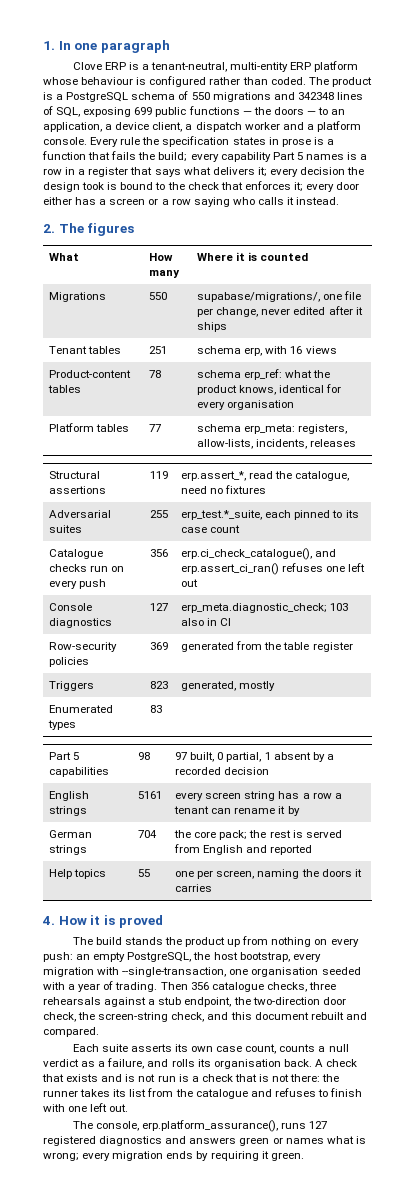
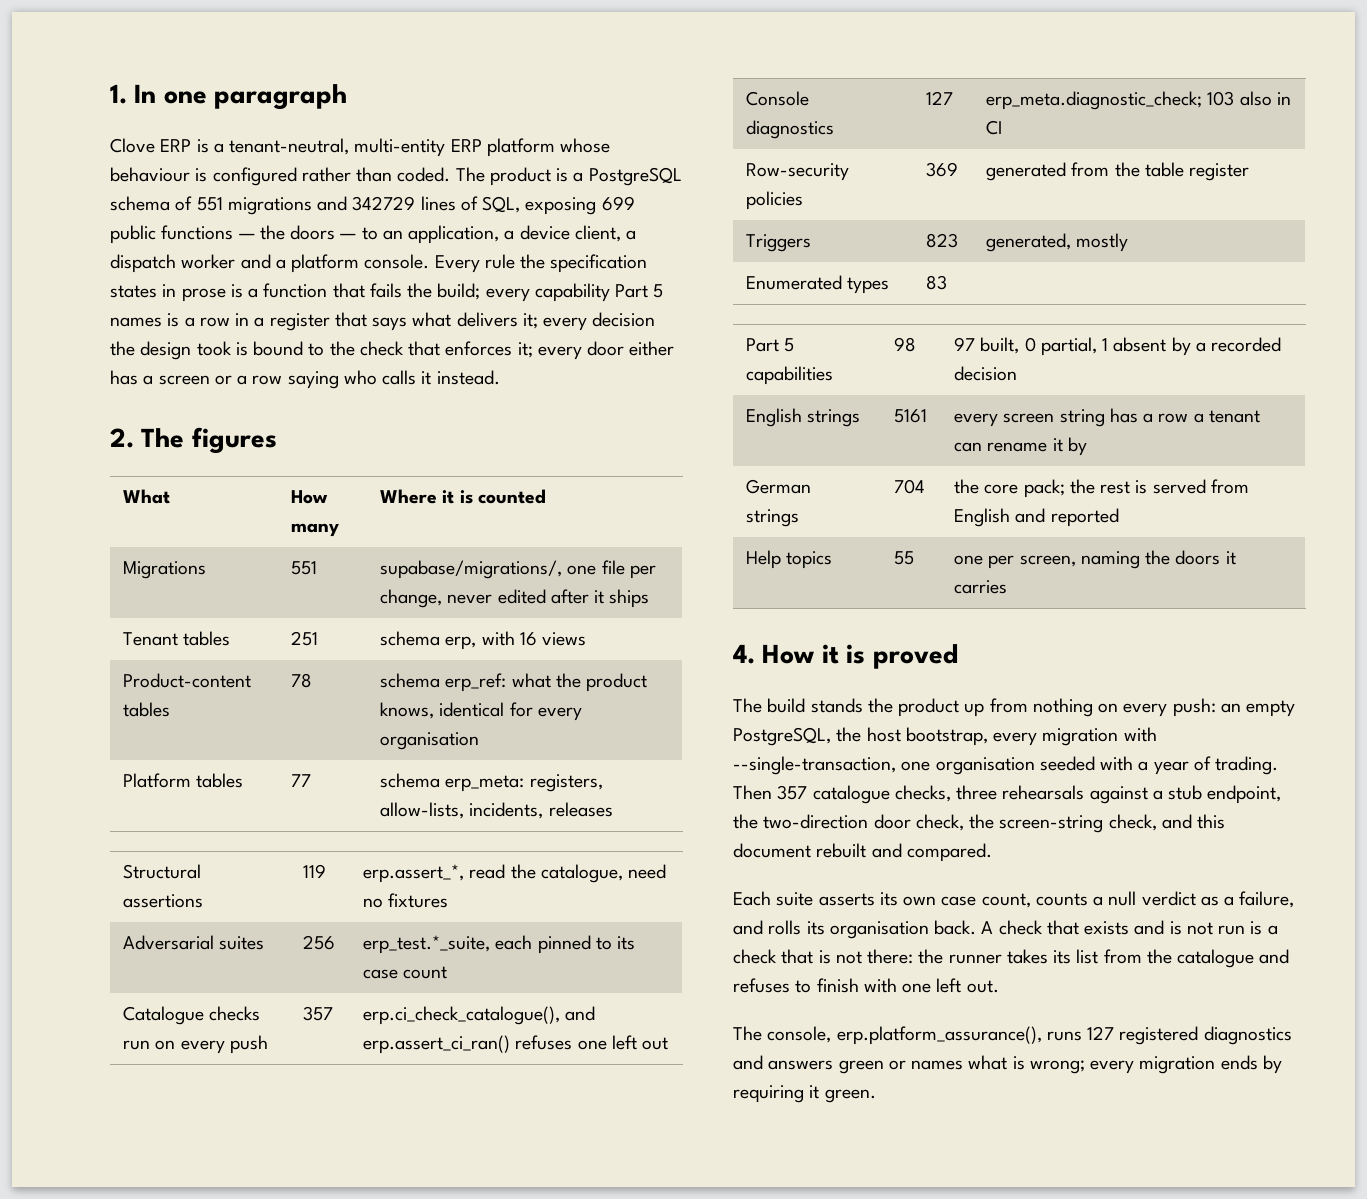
- The product is a PostgreSQL schema of 550 migrations and 342348 lines of SQL, exposing 699 public functions — the doors — to an application, a device client, a dispatch worker and a platform console.
+ The product is a PostgreSQL schema of 551 migrations and 342729 lines of SQL, exposing 699 public functions — the doors — to an application, a device client, a dispatch worker and a platform console.
- Migrations | 550 | supabase/migrations/, one file per change, never edited after it ships
+ Migrations | 551 | supabase/migrations/, one file per change, never edited after it ships
- Adversarial suites | 255 | erp_test.*_suite, each pinned to its case count
+ Adversarial suites | 256 | erp_test.*_suite, each pinned to its case count
- Catalogue checks run on every push | 356 | erp.ci_check_catalogue(), and erp.assert_ci_ran() refuses one left out
+ Catalogue checks run on every push | 357 | erp.ci_check_catalogue(), and erp.assert_ci_ran() refuses one left out
- Then 356 catalogue checks, three rehearsals against a stub endpoint, the two-direction door check, the screen-string check, and this document rebuilt and compared.
+ Then 357 catalogue checks, three rehearsals against a stub endpoint, the two-direction door check, the screen-string check, and this document rebuilt and compared.

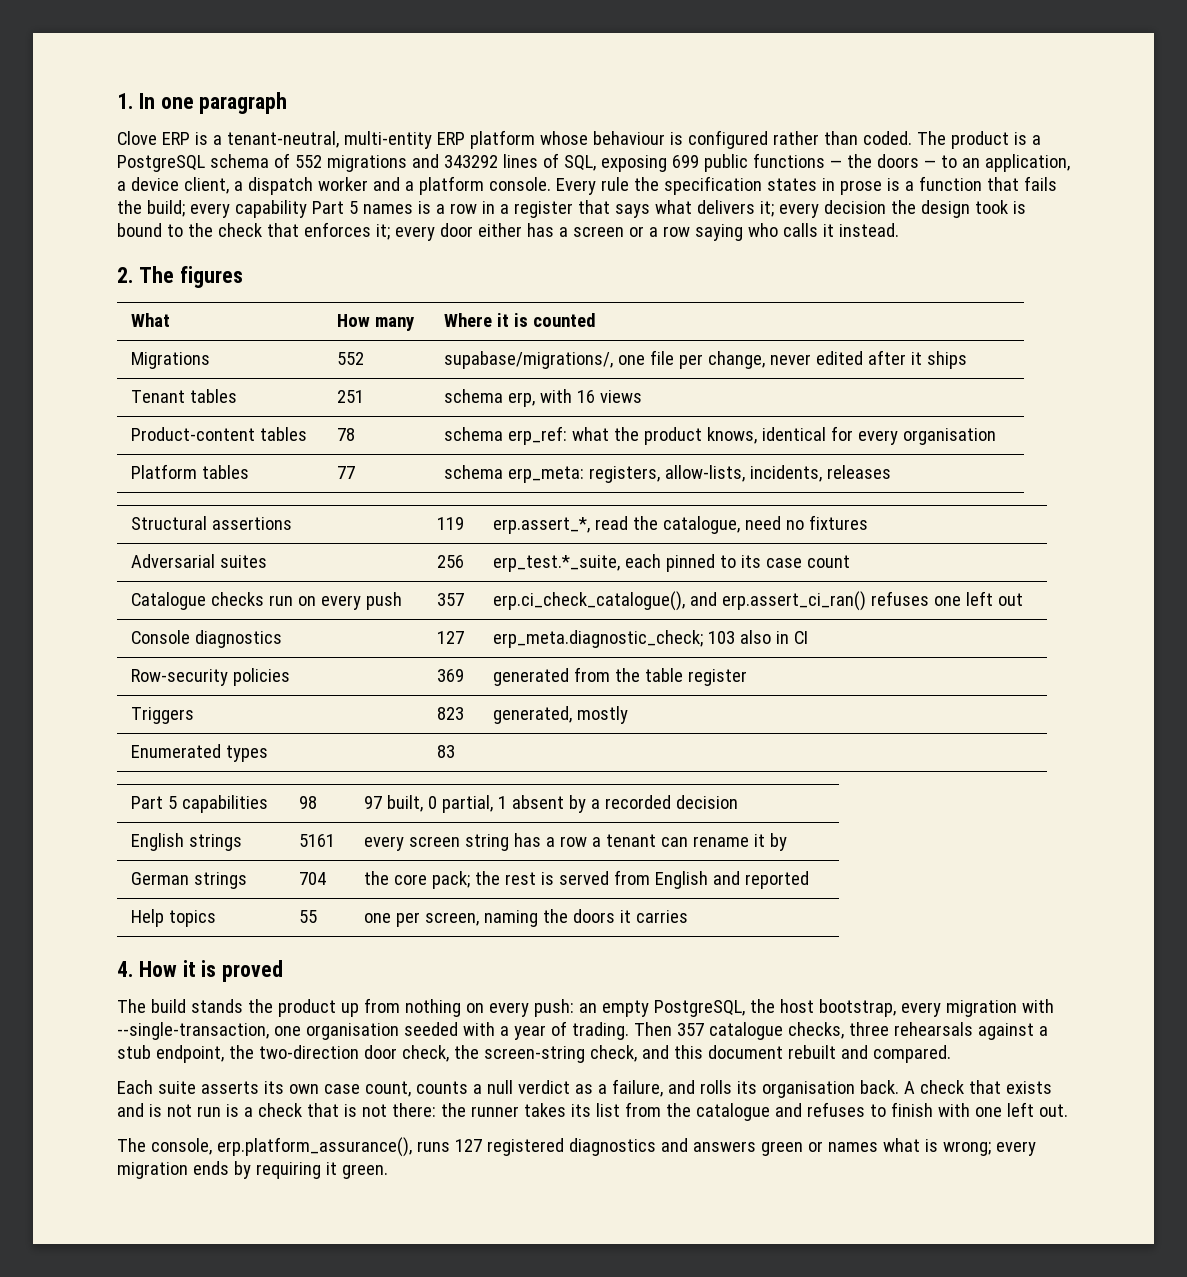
- The product is a PostgreSQL schema of 551 migrations and 342729 lines of SQL, exposing 699 public functions — the doors — to an application, a device client, a dispatch worker and a platform console.
+ The product is a PostgreSQL schema of 552 migrations and 343292 lines of SQL, exposing 699 public functions — the doors — to an application, a device client, a dispatch worker and a platform console.
- Migrations | 551 | supabase/migrations/, one file per change, never edited after it ships
+ Migrations | 552 | supabase/migrations/, one file per change, never edited after it ships

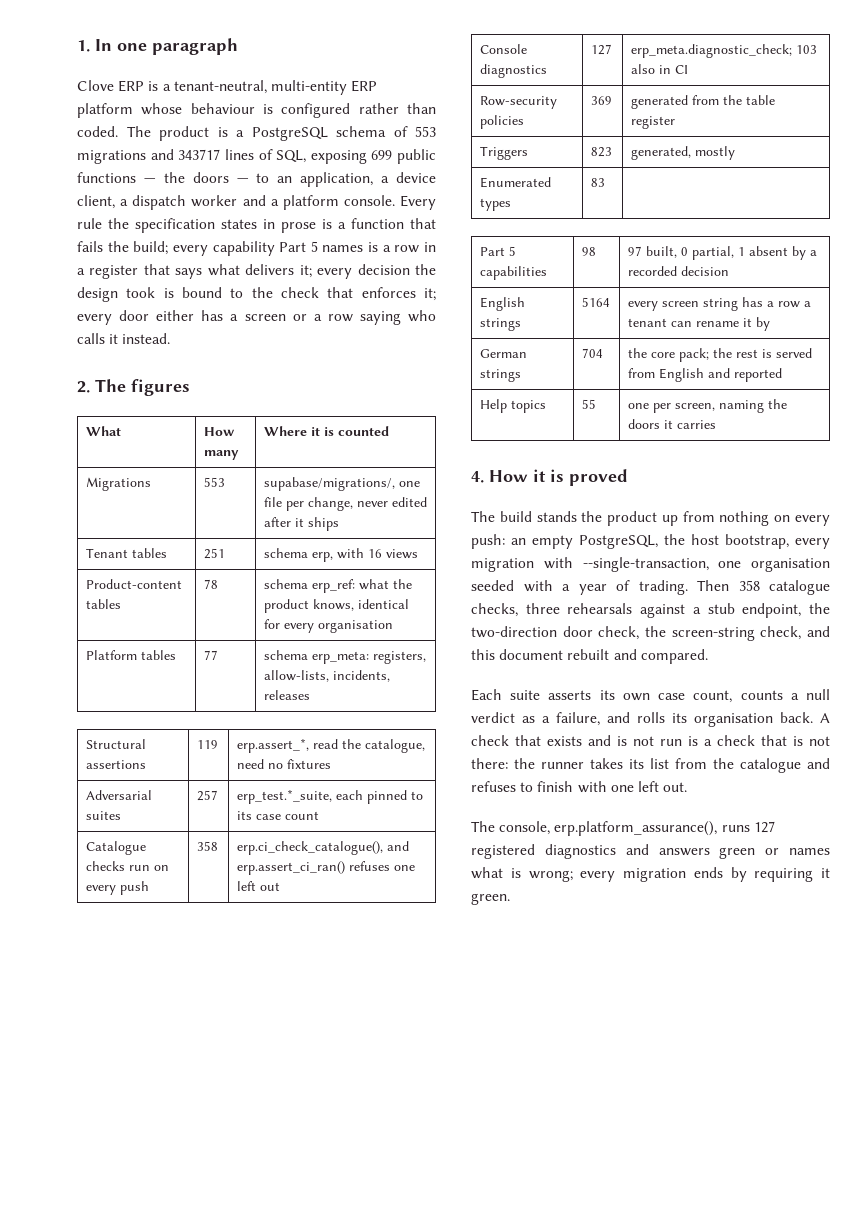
- The product is a PostgreSQL schema of 552 migrations and 343292 lines of SQL, exposing 699 public functions — the doors — to an application, a device client, a dispatch worker and a platform console.
+ The product is a PostgreSQL schema of 553 migrations and 343717 lines of SQL, exposing 699 public functions — the doors — to an application, a device client, a dispatch worker and a platform console.
- Migrations | 552 | supabase/migrations/, one file per change, never edited after it ships
+ Migrations | 553 | supabase/migrations/, one file per change, never edited after it ships
- Adversarial suites | 256 | erp_test.*_suite, each pinned to its case count
+ Adversarial suites | 257 | erp_test.*_suite, each pinned to its case count
- Catalogue checks run on every push | 357 | erp.ci_check_catalogue(), and erp.assert_ci_ran() refuses one left out
+ Catalogue checks run on every push | 358 | erp.ci_check_catalogue(), and erp.assert_ci_ran() refuses one left out
- English strings | 5161 | every screen string has a row a tenant can rename it by
+ English strings | 5164 | every screen string has a row a tenant can rename it by
- Then 357 catalogue checks, three rehearsals against a stub endpoint, the two-direction door check, the screen-string check, and this document rebuilt and compared.
+ Then 358 catalogue checks, three rehearsals against a stub endpoint, the two-direction door check, the screen-string check, and this document rebuilt and compared.

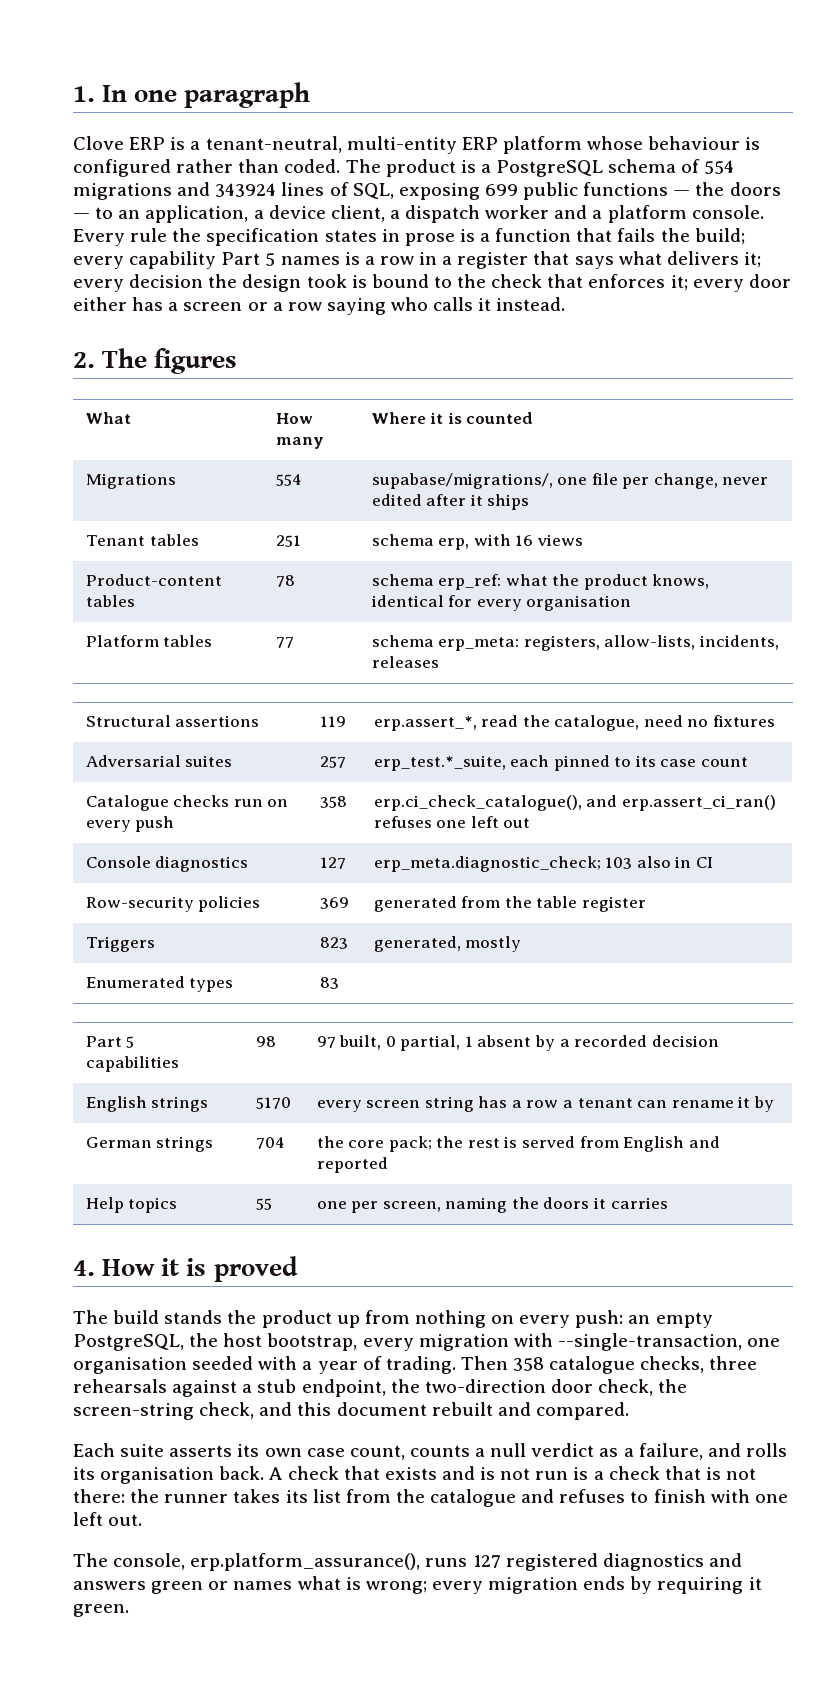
- The product is a PostgreSQL schema of 553 migrations and 343717 lines of SQL, exposing 699 public functions — the doors — to an application, a device client, a dispatch worker and a platform console.
+ The product is a PostgreSQL schema of 554 migrations and 343924 lines of SQL, exposing 699 public functions — the doors — to an application, a device client, a dispatch worker and a platform console.
- Migrations | 553 | supabase/migrations/, one file per change, never edited after it ships
+ Migrations | 554 | supabase/migrations/, one file per change, never edited after it ships
- English strings | 5164 | every screen string has a row a tenant can rename it by
+ English strings | 5170 | every screen string has a row a tenant can rename it by

